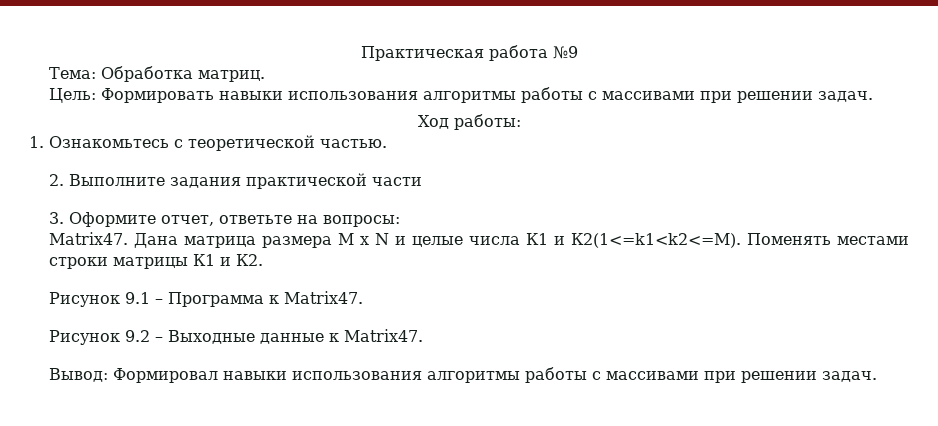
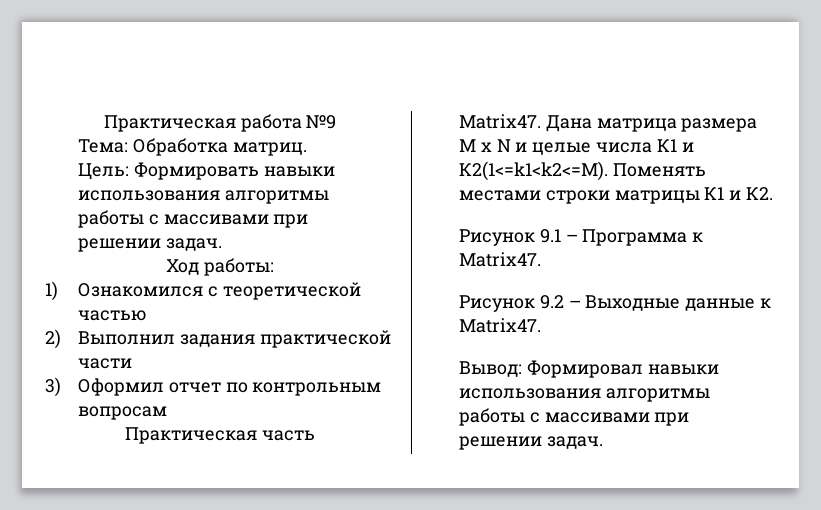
- 1. Ознакомьтесь с теоретической частью.
- 2. Выполните задания практической части
- 3. Оформите отчет, ответьте на вопросы:
+ 1) Ознакомился с теоретической частью
+ 2) Выполнил задания практической части
+ 3) Оформил отчет по контрольным вопросам
+ Практическая часть

